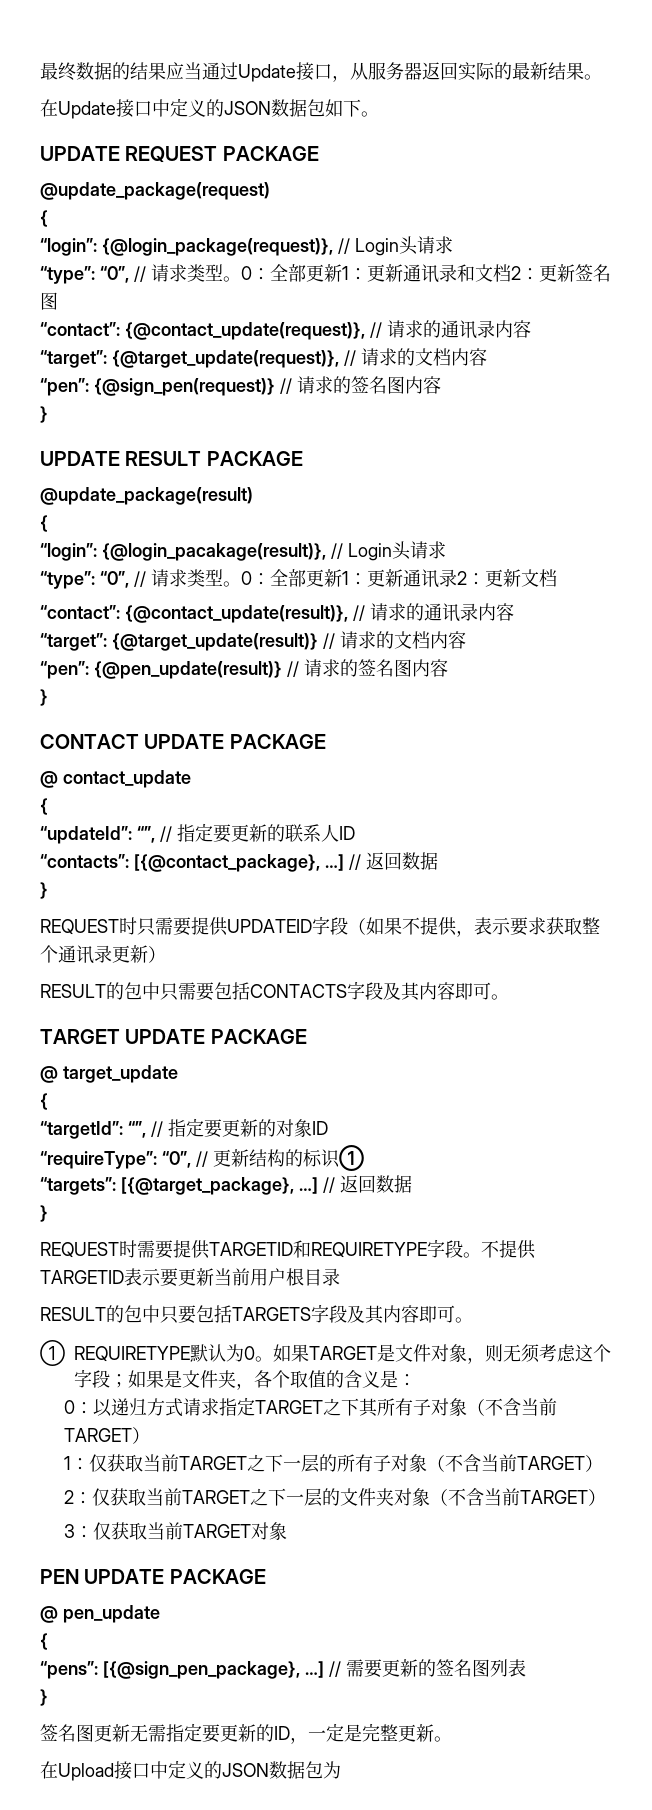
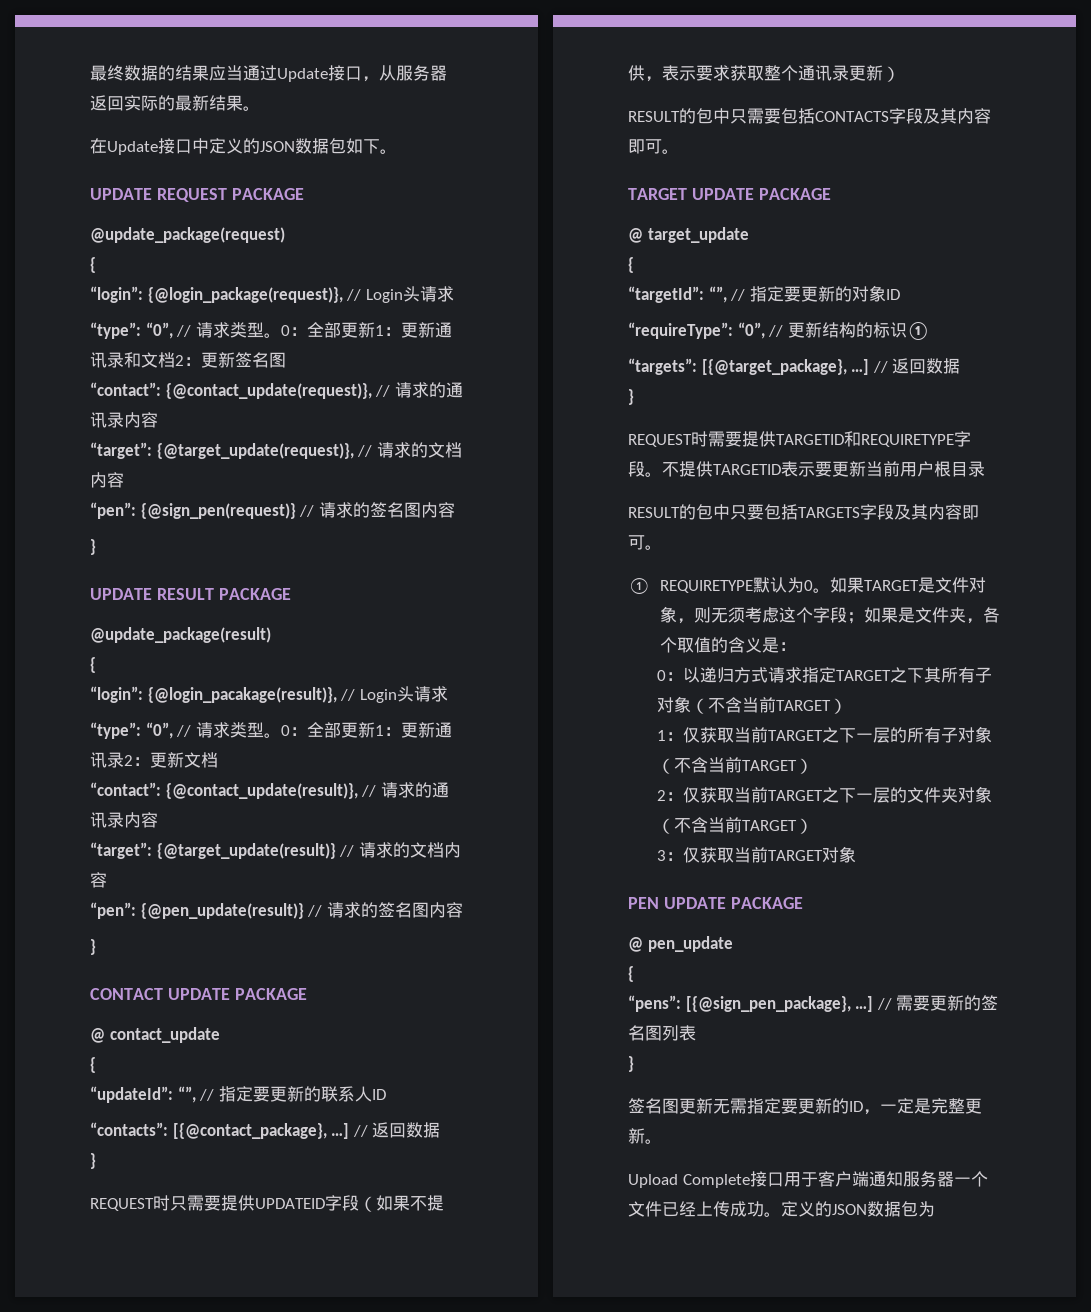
- 在Upload接口中定义的JSON数据包为
+ Upload Complete接口用于客户端通知服务器一个文件已经上传成功。定义的JSON数据包为

